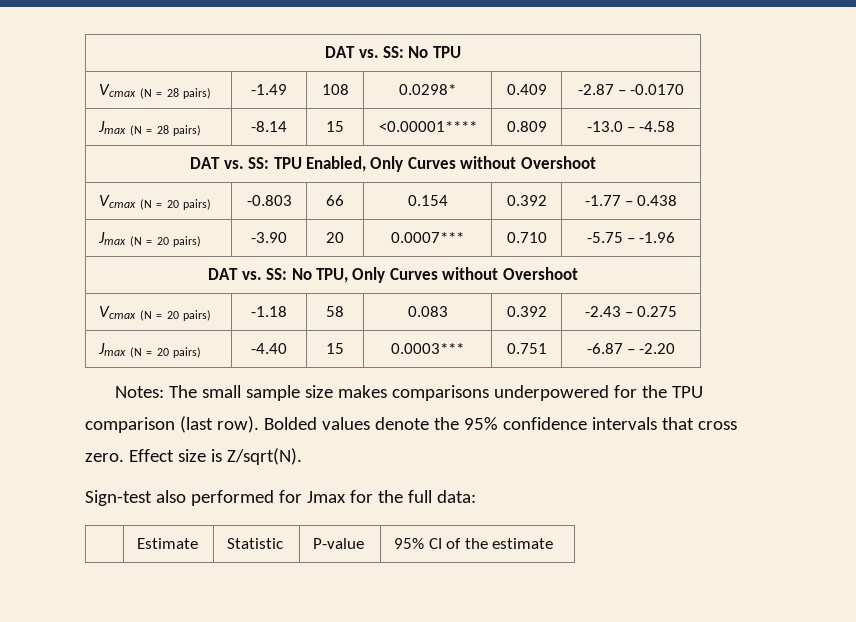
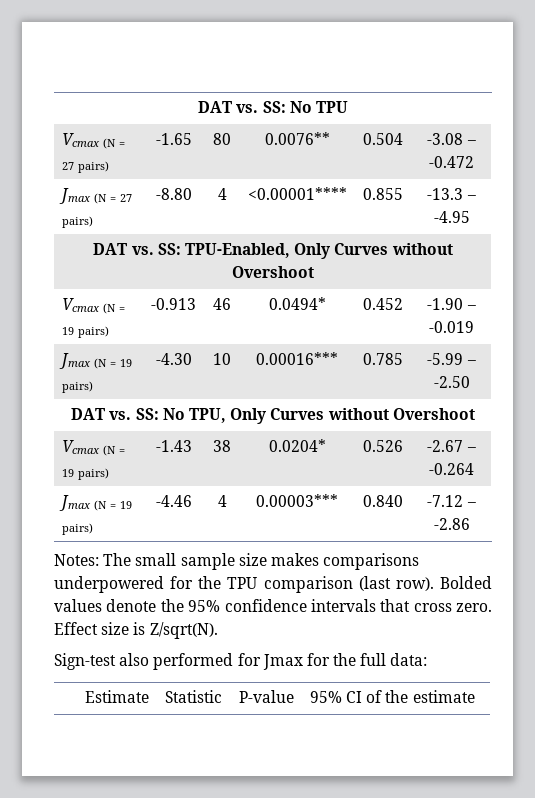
- Vcmax (N = 28 pairs) | -1.49 | 108 | 0.0298* | 0.409 | -2.87 – -0.0170
- Jmax (N = 28 pairs) | -8.14 | 15 | <0.00001**** | 0.809 | -13.0 – -4.58
- DAT vs. SS: TPU Enabled, Only Curves without Overshoot
- Vcmax (N = 20 pairs) | -0.803 | 66 | 0.154 | 0.392 | -1.77 – 0.438
- Jmax (N = 20 pairs) | -3.90 | 20 | 0.0007*** | 0.710 | -5.75 – -1.96
+ Vcmax (N = 27 pairs) | -1.65 | 80 | 0.0076** | 0.504 | -3.08 – -0.472
+ Jmax (N = 27 pairs) | -8.80 | 4 | <0.00001**** | 0.855 | -13.3 – -4.95
+ DAT vs. SS: TPU-Enabled, Only Curves without Overshoot
+ Vcmax (N = 19 pairs) | -0.913 | 46 | 0.0494* | 0.452 | -1.90 – -0.019
+ Jmax (N = 19 pairs) | -4.30 | 10 | 0.00016*** | 0.785 | -5.99 – -2.50
- Vcmax (N = 20 pairs) | -1.18 | 58 | 0.083 | 0.392 | -2.43 – 0.275
- Jmax (N = 20 pairs) | -4.40 | 15 | 0.0003*** | 0.751 | -6.87 – -2.20
+ Vcmax (N = 19 pairs) | -1.43 | 38 | 0.0204* | 0.526 | -2.67 – -0.264
+ Jmax (N = 19 pairs) | -4.46 | 4 | 0.00003*** | 0.840 | -7.12 – -2.86

